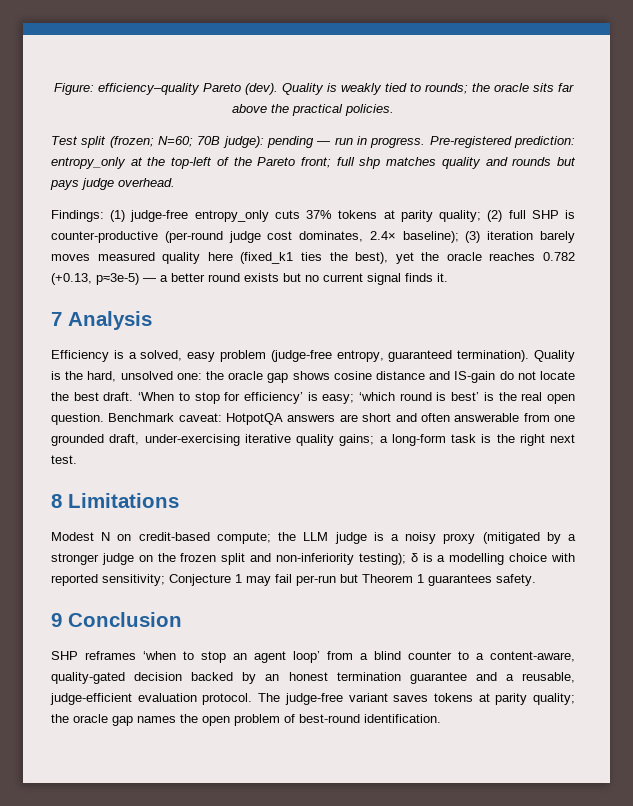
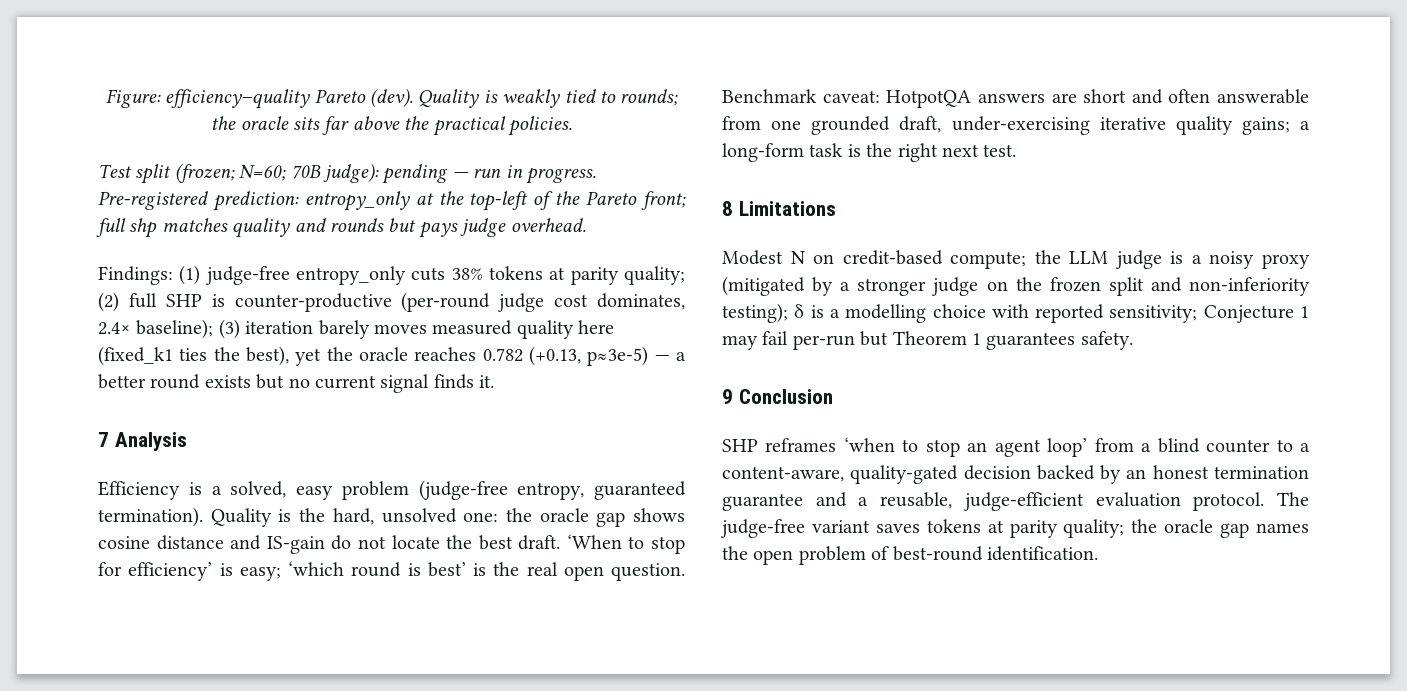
- Findings: (1) judge-free entropy_only cuts 37% tokens at parity quality; (2) full SHP is counter-productive (per-round judge cost dominates, 2.4× baseline); (3) iteration barely moves measured quality here (fixed_k1 ties the best), yet the oracle reaches 0.782 (+0.13, p≈3e-5) — a better round exists but no current signal finds it.
+ Findings: (1) judge-free entropy_only cuts 38% tokens at parity quality; (2) full SHP is counter-productive (per-round judge cost dominates, 2.4× baseline); (3) iteration barely moves measured quality here (fixed_k1 ties the best), yet the oracle reaches 0.782 (+0.13, p≈3e-5) — a better round exists but no current signal finds it.

